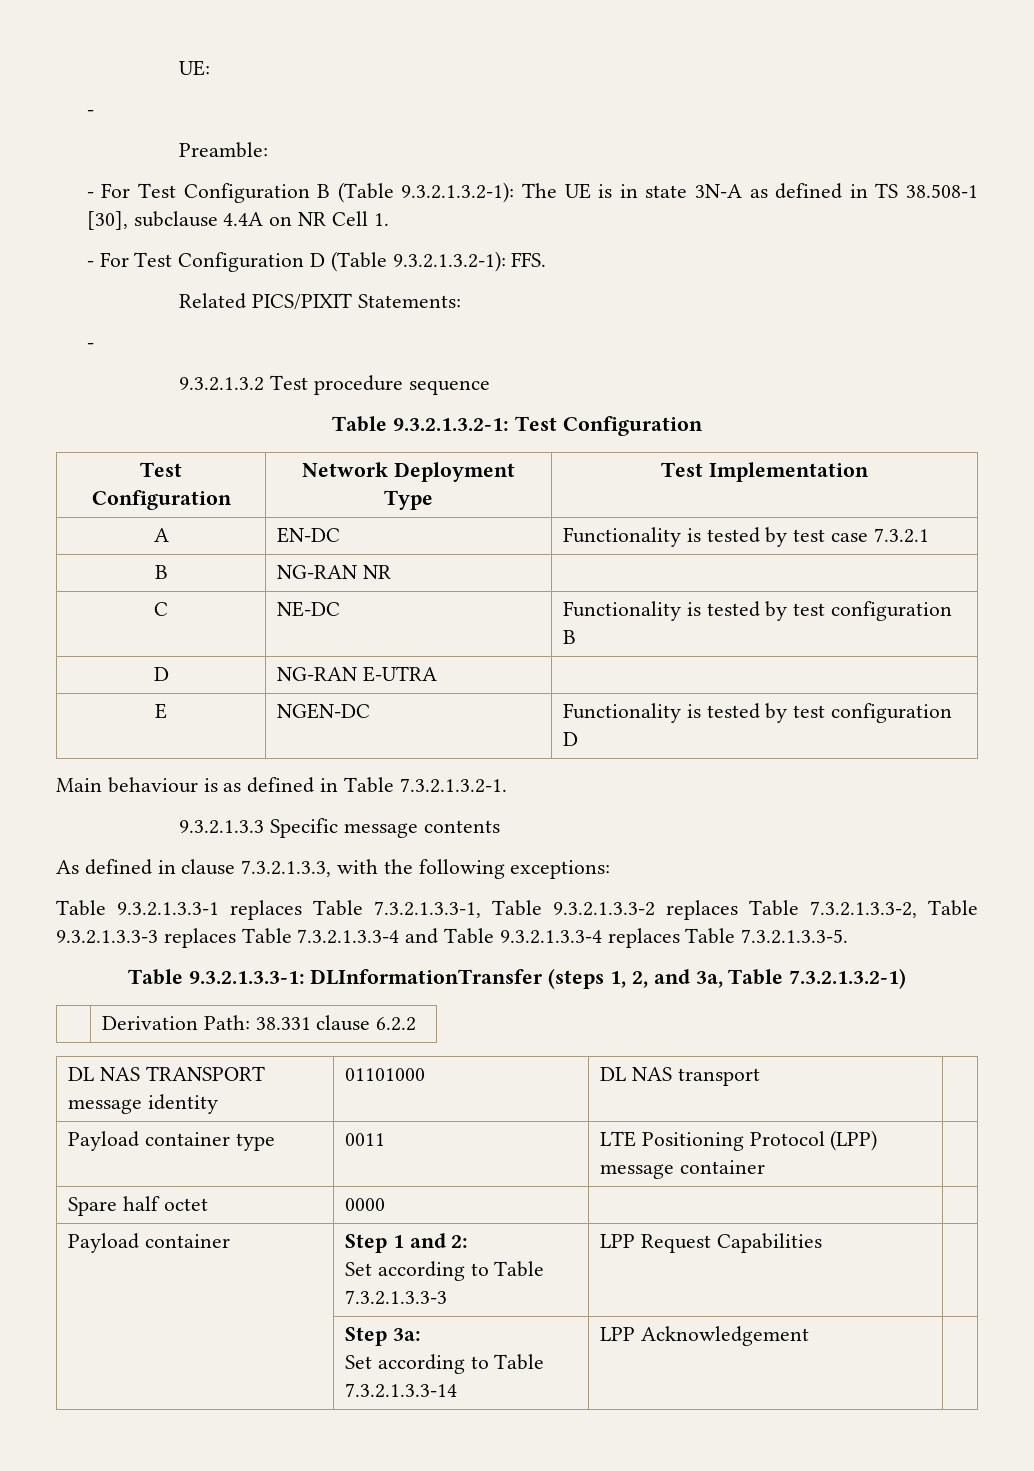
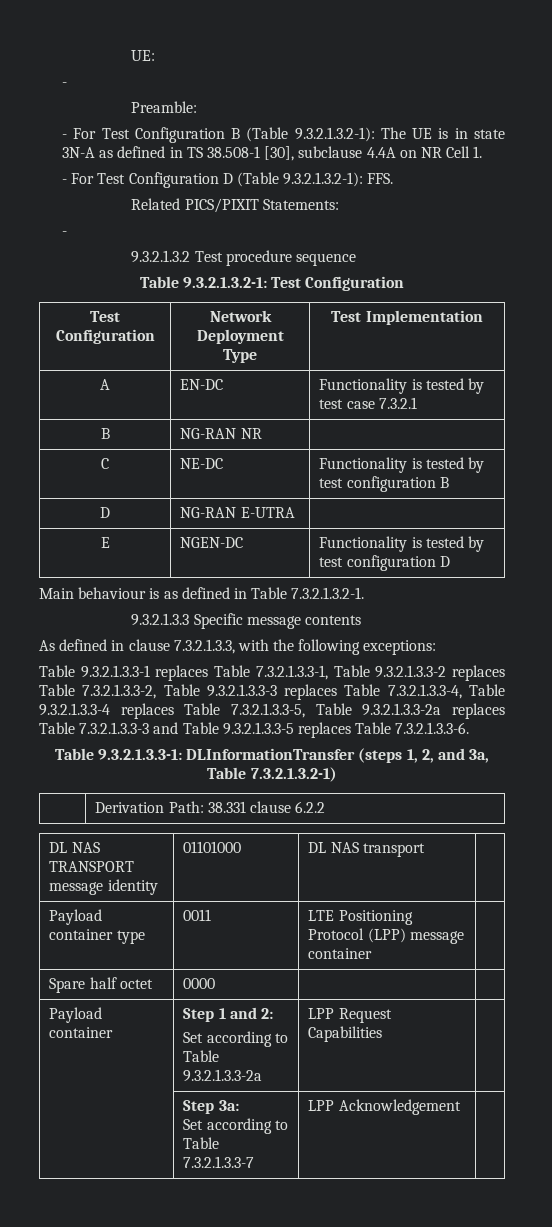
- Table 9.3.2.1.3.3-1 replaces Table 7.3.2.1.3.3-1, Table 9.3.2.1.3.3-2 replaces Table 7.3.2.1.3.3-2, Table 9.3.2.1.3.3-3 replaces Table 7.3.2.1.3.3-4 and Table 9.3.2.1.3.3-4 replaces Table 7.3.2.1.3.3-5.
+ Table 9.3.2.1.3.3-1 replaces Table 7.3.2.1.3.3-1, Table 9.3.2.1.3.3-2 replaces Table 7.3.2.1.3.3-2, Table 9.3.2.1.3.3-3 replaces Table 7.3.2.1.3.3-4, Table 9.3.2.1.3.3-4 replaces Table 7.3.2.1.3.3-5, Table 9.3.2.1.3.3-2a replaces Table 7.3.2.1.3.3-3 and Table 9.3.2.1.3.3-5 replaces Table 7.3.2.1.3.3-6.
  Payload container | Step 1 and 2:
- Set according to Table 7.3.2.1.3.3-3 | LPP Request Capabilities |
+ Set according to Table 9.3.2.1.3.3-2a | LPP Request Capabilities |
  | Step 3a:
- Set according to Table 7.3.2.1.3.3-14 | LPP Acknowledgement |
+ Set according to Table 7.3.2.1.3.3-7 | LPP Acknowledgement |

